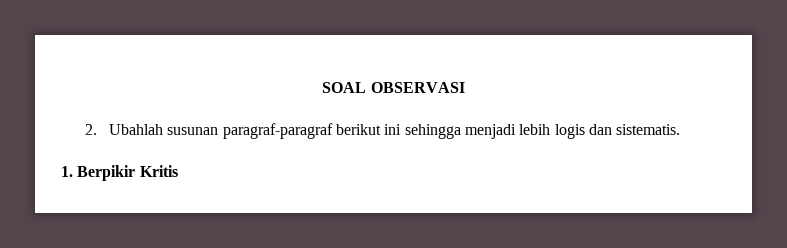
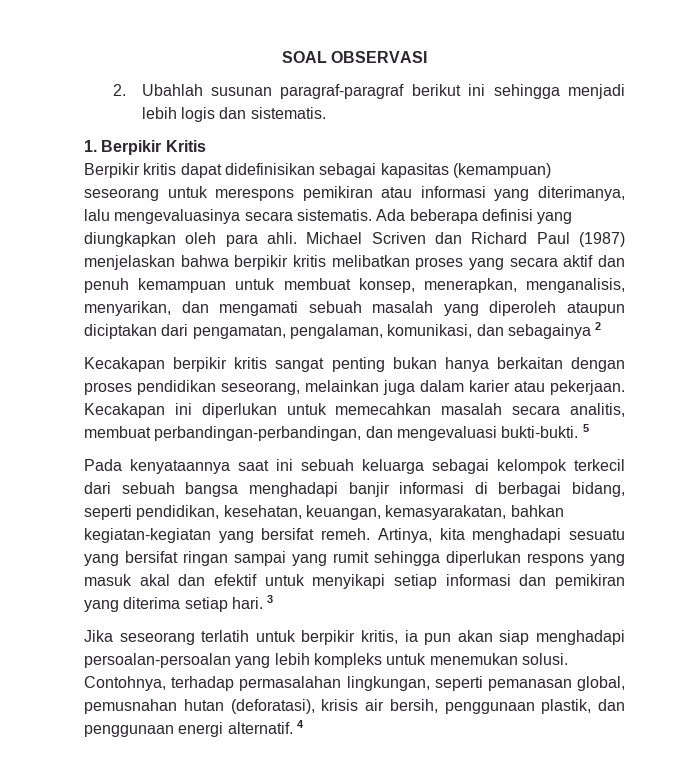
+ Berpikir kritis dapat didefinisikan sebagai kapasitas (kemampuan) seseorang untuk merespons pemikiran atau informasi yang diterimanya, lalu mengevaluasinya secara sistematis. Ada beberapa definisi yang diungkapkan oleh para ahli. Michael Scriven dan Richard Paul (1987) menjelaskan bahwa berpikir kritis melibatkan proses yang secara aktif dan penuh kemampuan untuk membuat konsep, menerapkan, menganalisis, menyarikan, dan mengamati sebuah masalah yang diperoleh ataupun diciptakan dari pengamatan, pengalaman, komunikasi, dan sebagainya 2
+ Kecakapan berpikir kritis sangat penting bukan hanya berkaitan dengan proses pendidikan seseorang, melainkan juga dalam karier atau pekerjaan. Kecakapan ini diperlukan untuk memecahkan masalah secara analitis, membuat perbandingan-perbandingan, dan mengevaluasi bukti-bukti. 5
+ Pada kenyataannya saat ini sebuah keluarga sebagai kelompok terkecil dari sebuah bangsa menghadapi banjir informasi di berbagai bidang, seperti pendidikan, kesehatan, keuangan, kemasyarakatan, bahkan kegiatan-kegiatan yang bersifat remeh. Artinya, kita menghadapi sesuatu yang bersifat ringan sampai yang rumit sehingga diperlukan respons yang masuk akal dan efektif untuk menyikapi setiap informasi dan pemikiran yang diterima setiap hari. 3
+ Jika seseorang terlatih untuk berpikir kritis, ia pun akan siap menghadapi persoalan-persoalan yang lebih kompleks untuk menemukan solusi. Contohnya, terhadap permasalahan lingkungan, seperti pemanasan global, pemusnahan hutan (deforatasi), krisis air bersih, penggunaan plastik, dan penggunaan energi alternatif. 4

